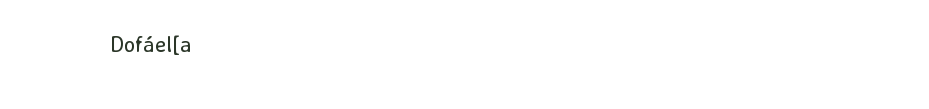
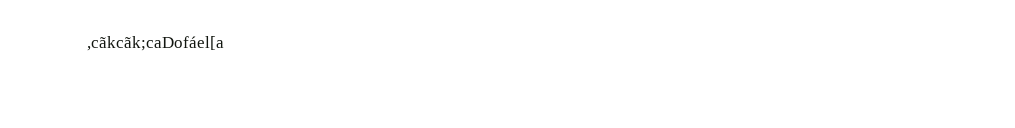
- Dofáel[a
+ ,cãkcãk;caDofáel[a

